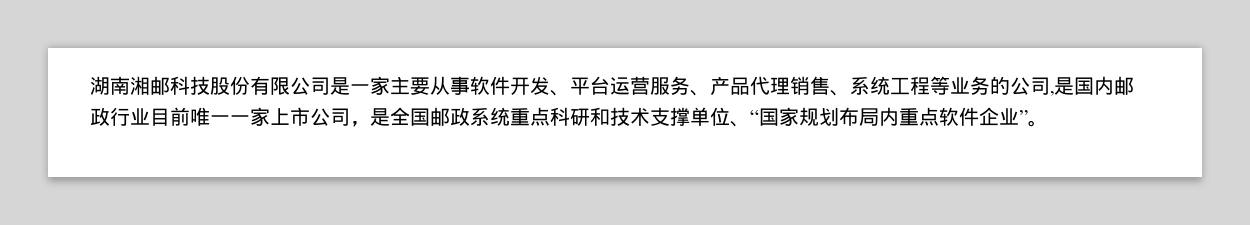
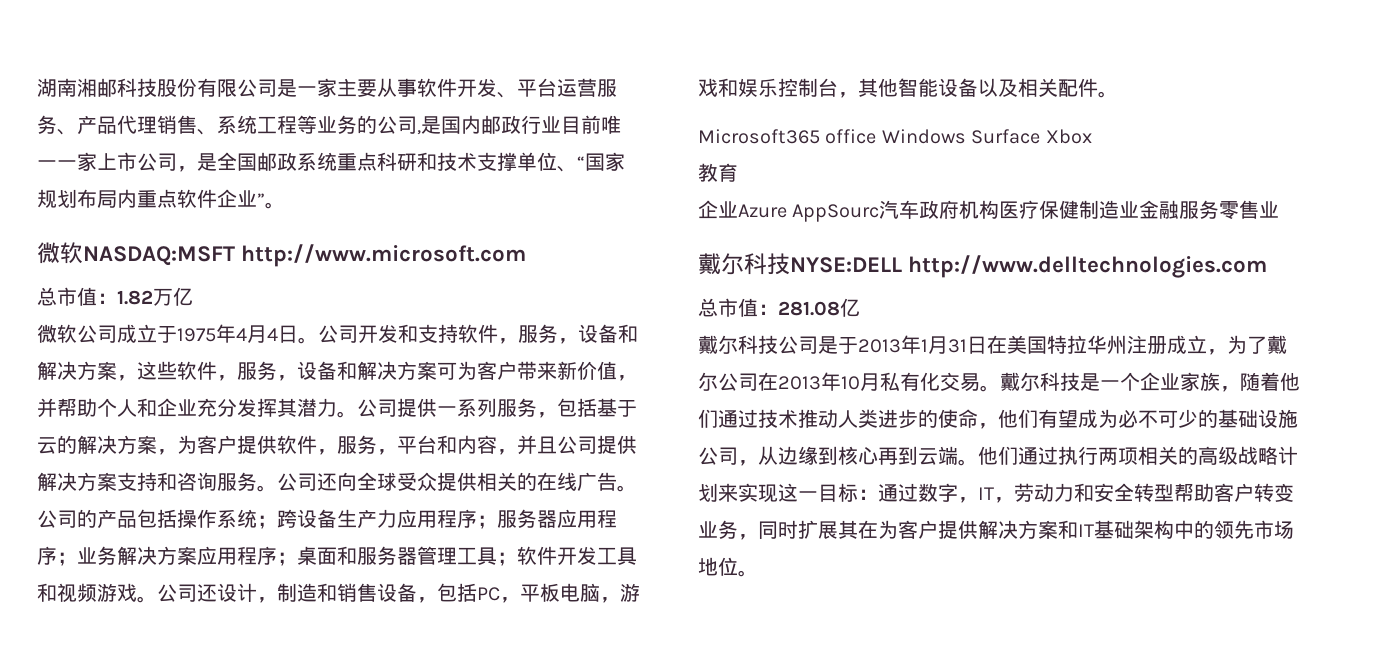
+ 微软NASDAQ:MSFT http://www.microsoft.com
+ 总市值：1.82万亿
+ 微软公司成立于1975年4月4日。公司开发和支持软件，服务，设备和解决方案，这些软件，服务，设备和解决方案可为客户带来新价值，并帮助个人和企业充分发挥其潜力。公司提供一系列服务，包括基于云的解决方案，为客户提供软件，服务，平台和内容，并且公司提供解决方案支持和咨询服务。公司还向全球受众提供相关的在线广告。公司的产品包括操作系统；跨设备生产力应用程序；服务器应用程序；业务解决方案应用程序；桌面和服务器管理工具；软件开发工具和视频游戏。公司还设计，制造和销售设备，包括PC，平板电脑，游戏和娱乐控制台，其他智能设备以及相关配件。
+ Microsoft365 office Windows Surface Xbox
+ 教育
+ 企业Azure AppSourc汽车政府机构医疗保健制造业金融服务零售业
+ 戴尔科技NYSE:DELL http://www.delltechnologies.com
+ 总市值：281.08亿
+ 戴尔科技公司是于2013年1月31日在美国特拉华州注册成立，为了戴尔公司在2013年10月私有化交易。戴尔科技是一个企业家族，随着他们通过技术推动人类进步的使命，他们有望成为必不可少的基础设施公司，从边缘到核心再到云端。他们通过执行两项相关的高级战略计划来实现这一目标：通过数字，IT，劳动力和安全转型帮助客户转变业务，同时扩展其在为客户提供解决方案和IT基础架构中的领先市场地位。

